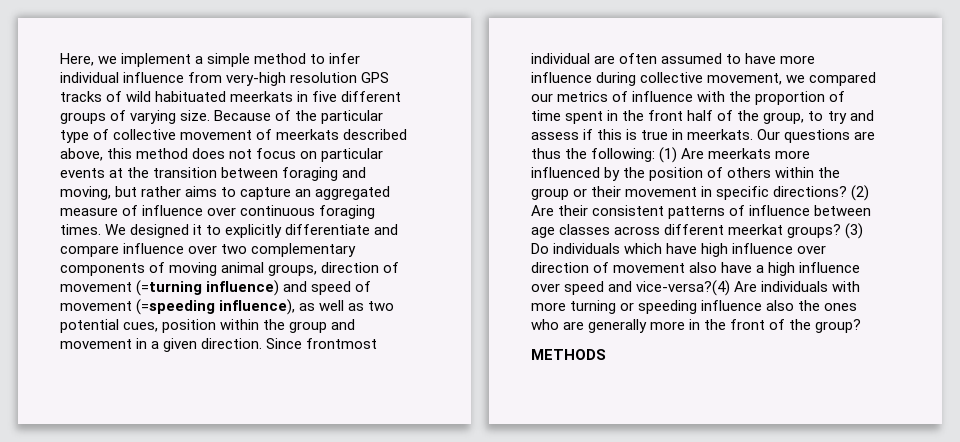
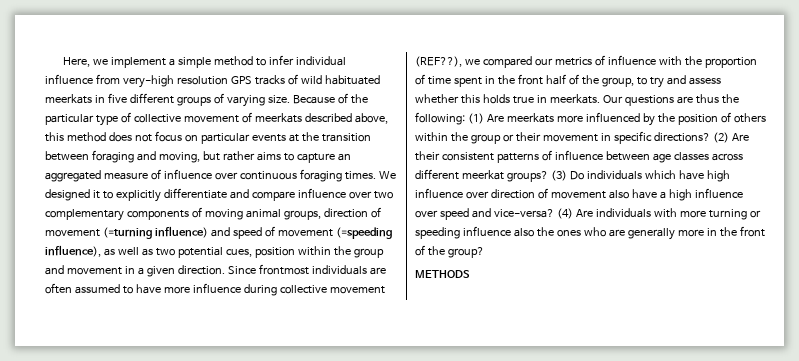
- Since frontmost individual are often assumed to have more influence during collective movement, we compared our metrics of influence with the proportion of time spent in the front half of the group, to try and assess if this is true in meerkats.
+ Since frontmost individuals are often assumed to have more influence during collective movement (REF??), we compared our metrics of influence with the proportion of time spent in the front half of the group, to try and assess whether this holds true in meerkats.
- (3) Do individuals which have high influence over direction of movement also have a high influence over speed and vice-versa?(4) Are individuals with more turning or speeding influence also the ones who are generally more in the front of the group?
+ (3) Do individuals which have high influence over direction of movement also have a high influence over speed and vice-versa? (4) Are individuals with more turning or speeding influence also the ones who are generally more in the front of the group?

